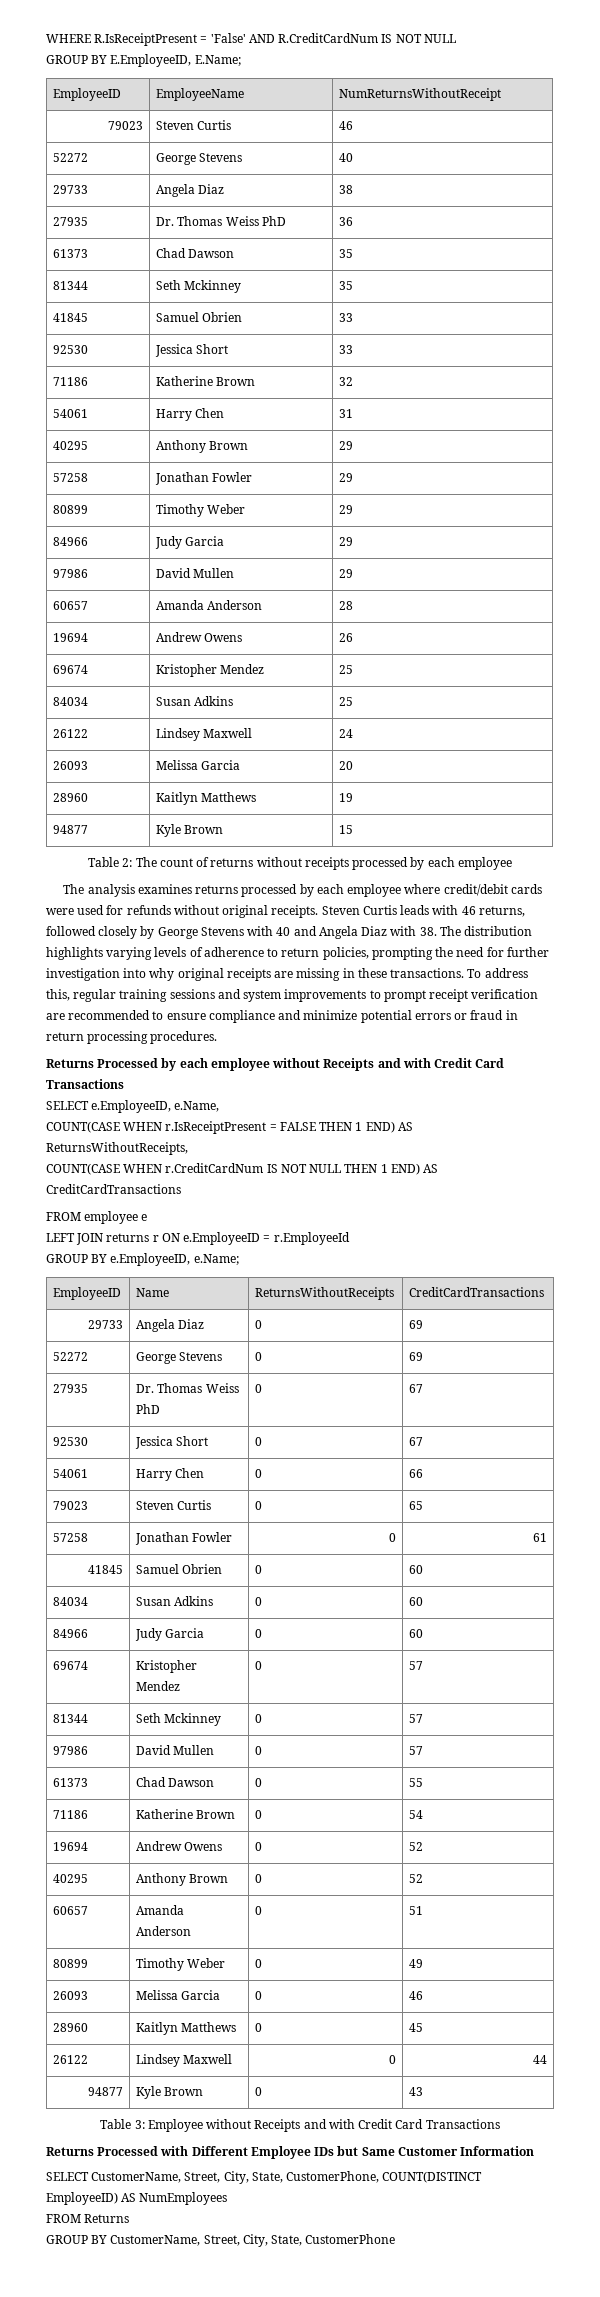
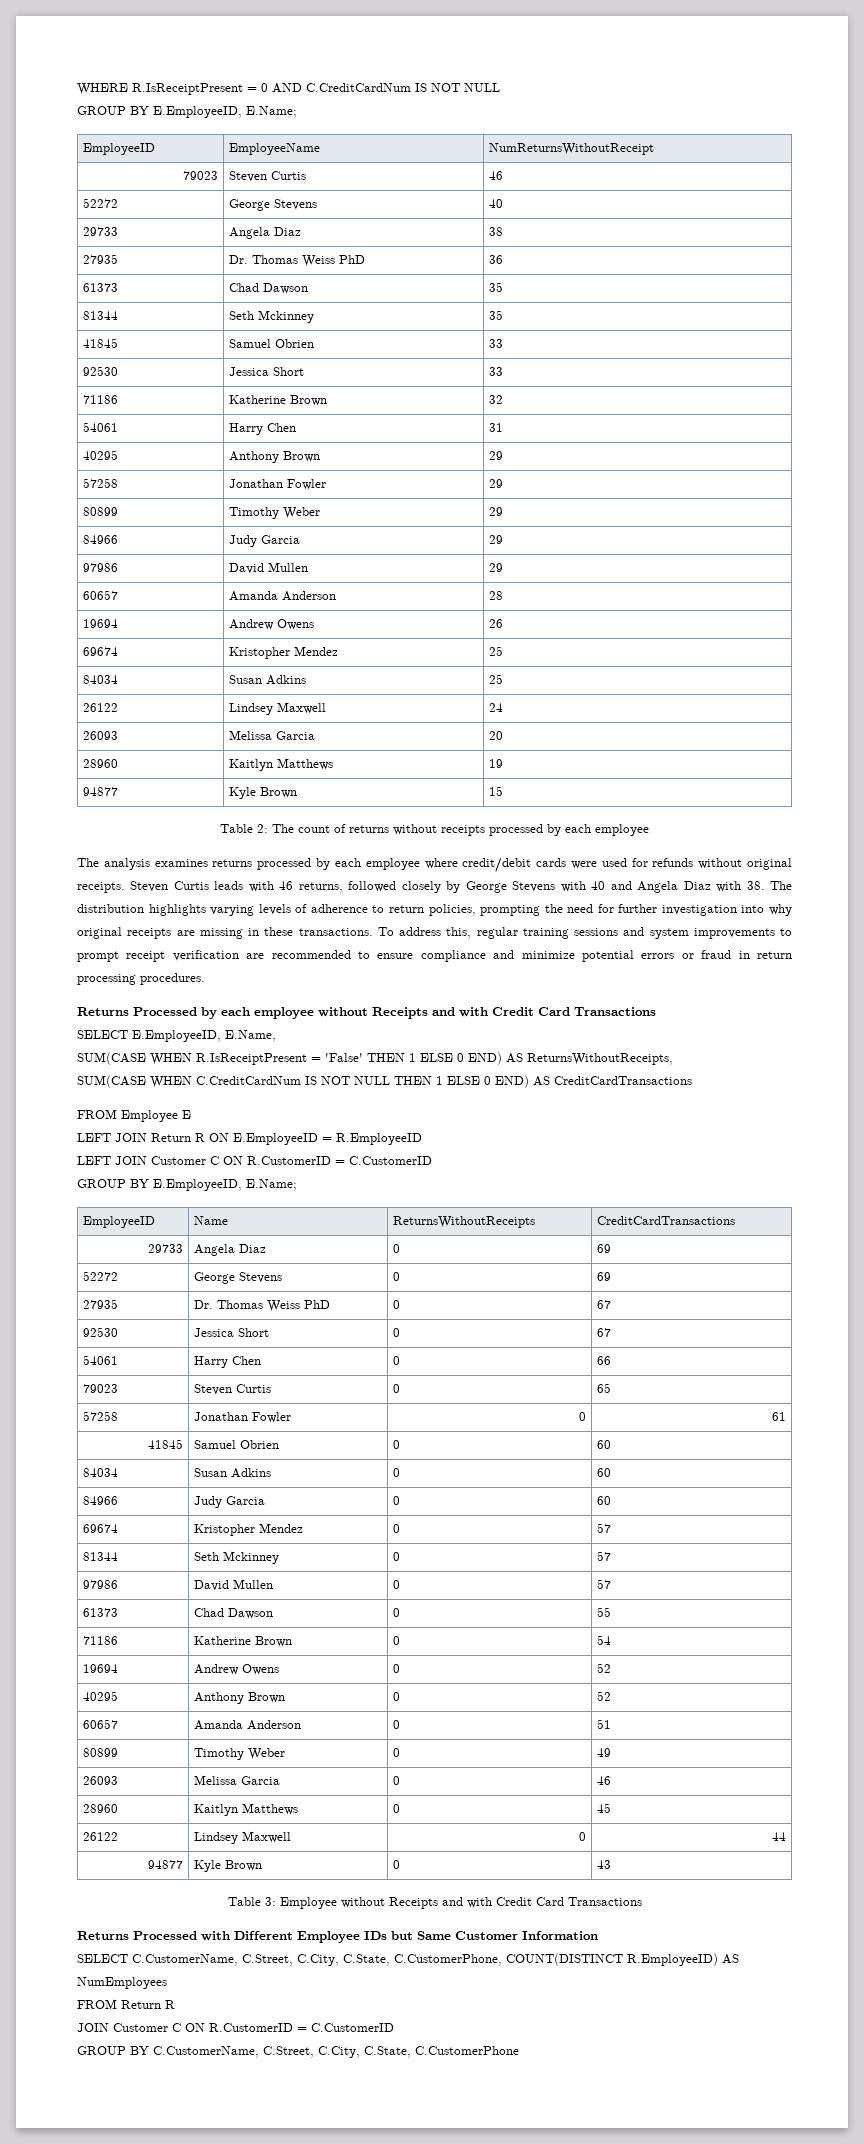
- WHERE R.IsReceiptPresent = 'False' AND R.CreditCardNum IS NOT NULL
+ WHERE R.IsReceiptPresent = 0 AND C.CreditCardNum IS NOT NULL
- SELECT e.EmployeeID, e.Name,
- COUNT(CASE WHEN r.IsReceiptPresent = FALSE THEN 1 END) AS ReturnsWithoutReceipts,
+ SELECT E.EmployeeID, E.Name,
+ SUM(CASE WHEN R.IsReceiptPresent = 'False' THEN 1 ELSE 0 END) AS ReturnsWithoutReceipts,
- COUNT(CASE WHEN r.CreditCardNum IS NOT NULL THEN 1 END) AS CreditCardTransactions
+ SUM(CASE WHEN C.CreditCardNum IS NOT NULL THEN 1 ELSE 0 END) AS CreditCardTransactions
- FROM employee e
- LEFT JOIN returns r ON e.EmployeeID = r.EmployeeId
- GROUP BY e.EmployeeID, e.Name;
+ FROM Employee E
+ LEFT JOIN Return R ON E.EmployeeID = R.EmployeeID
+ LEFT JOIN Customer C ON R.CustomerID = C.CustomerID
+ GROUP BY E.EmployeeID, E.Name;
- SELECT CustomerName, Street, City, State, CustomerPhone, COUNT(DISTINCT EmployeeID) AS NumEmployees
- FROM Returns
- GROUP BY CustomerName, Street, City, State, CustomerPhone
+ SELECT C.CustomerName, C.Street, C.City, C.State, C.CustomerPhone, COUNT(DISTINCT R.EmployeeID) AS NumEmployees
+ FROM Return R
+ JOIN Customer C ON R.CustomerID = C.CustomerID
+ GROUP BY C.CustomerName, C.Street, C.City, C.State, C.CustomerPhone

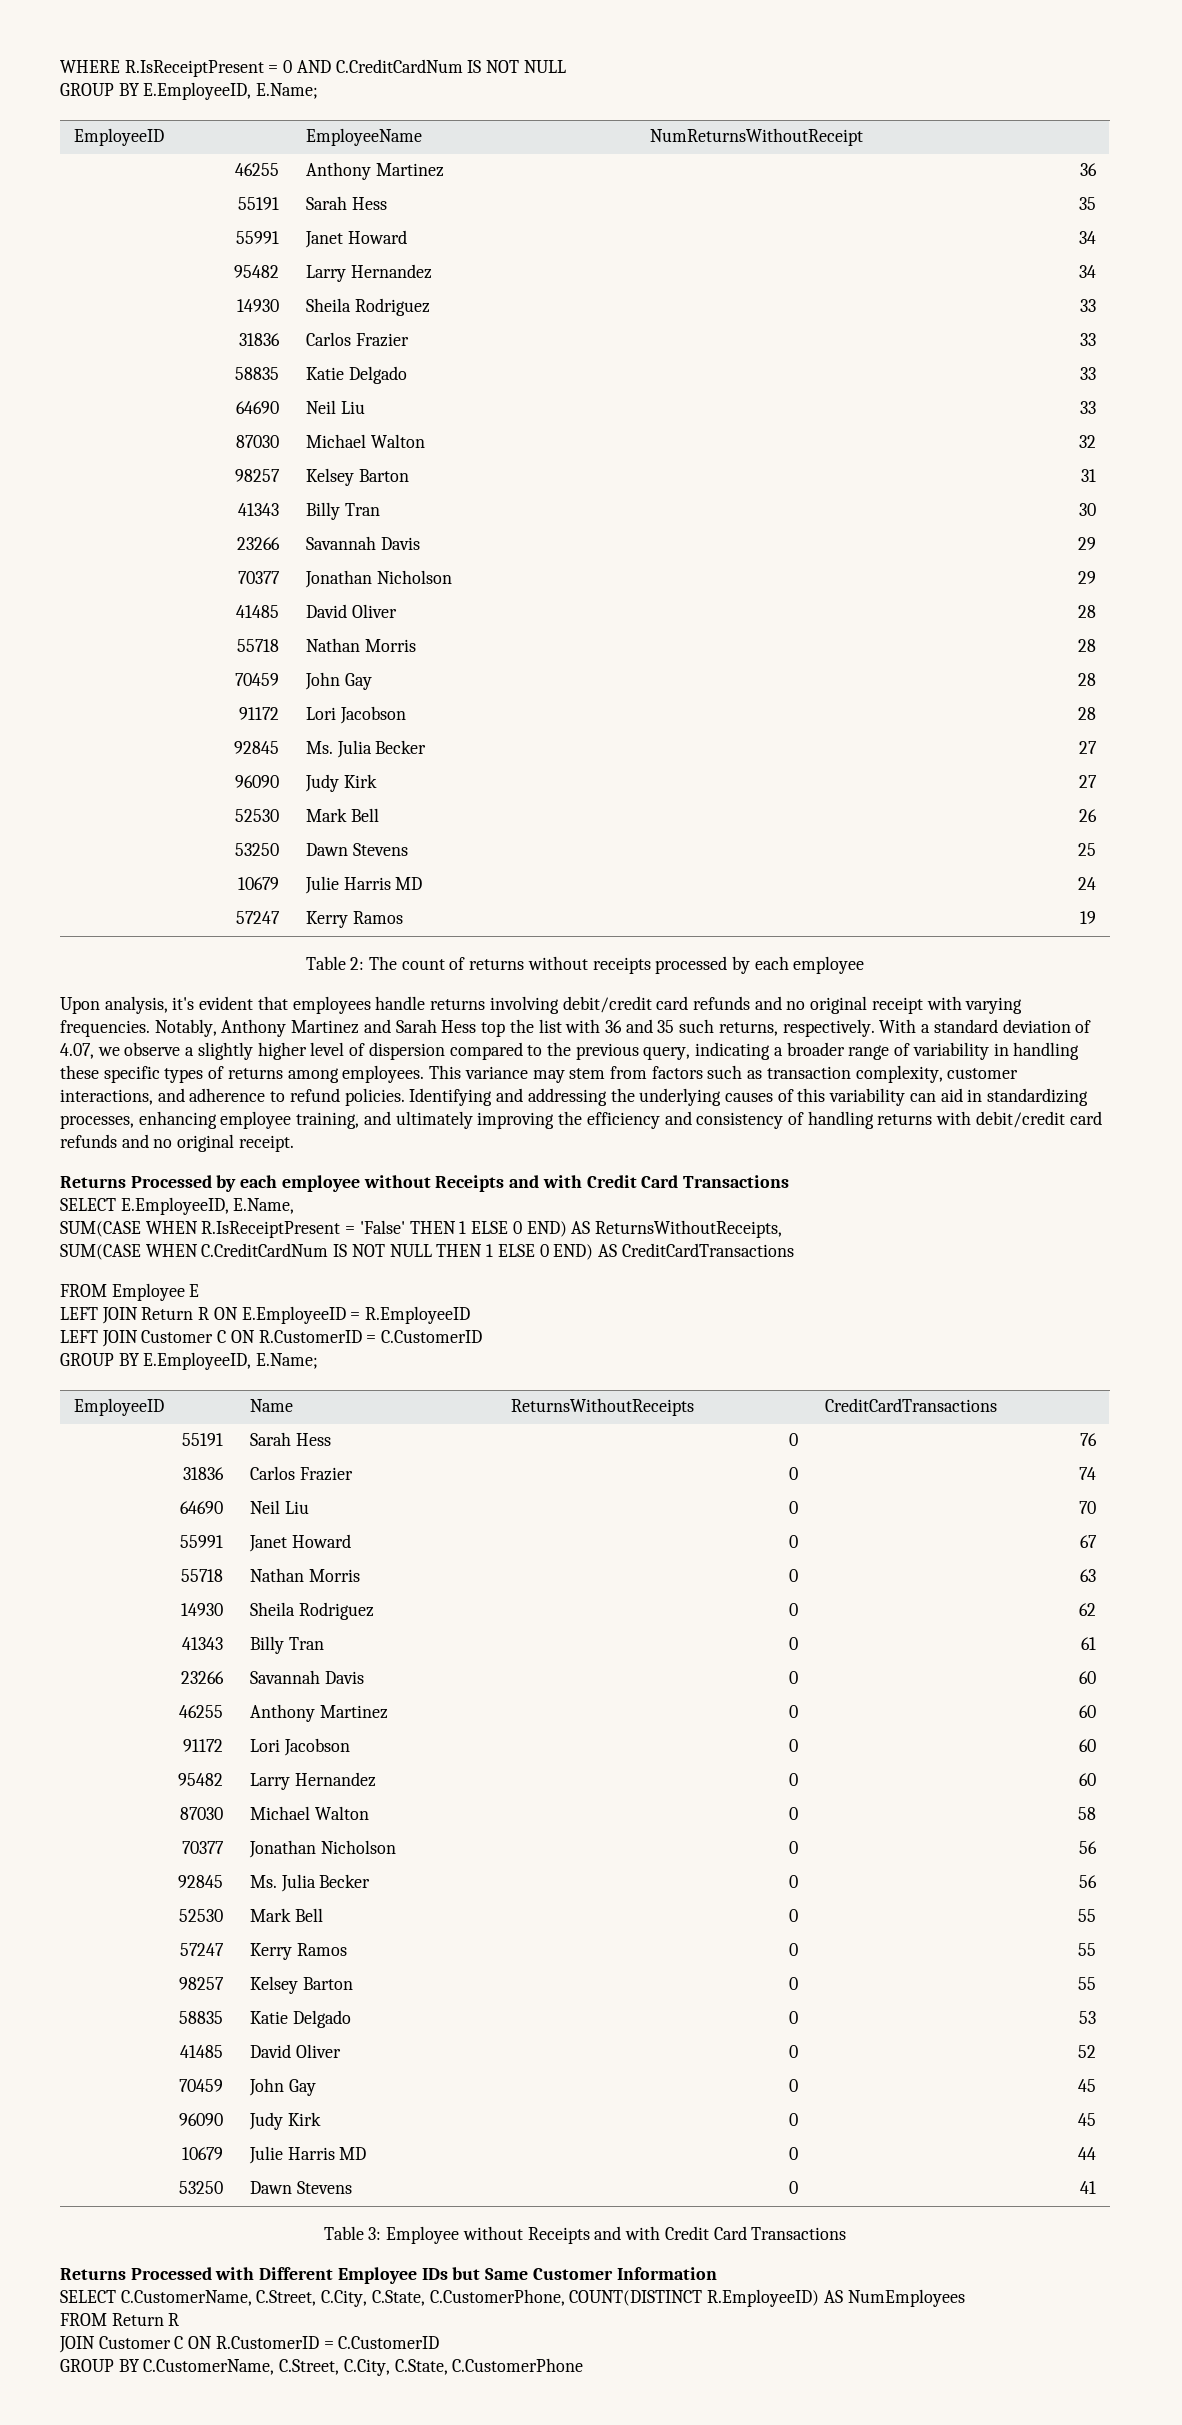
- 79023 | Steven Curtis | 46
- 52272 | George Stevens | 40
- 29733 | Angela Diaz | 38
- 27935 | Dr. Thomas Weiss PhD | 36
- 61373 | Chad Dawson | 35
- 81344 | Seth Mckinney | 35
- 41845 | Samuel Obrien | 33
- 92530 | Jessica Short | 33
- 71186 | Katherine Brown | 32
- 54061 | Harry Chen | 31
- 40295 | Anthony Brown | 29
- 57258 | Jonathan Fowler | 29
- 80899 | Timothy Weber | 29
- 84966 | Judy Garcia | 29
- 97986 | David Mullen | 29
- 60657 | Amanda Anderson | 28
- 19694 | Andrew Owens | 26
- 69674 | Kristopher Mendez | 25
- 84034 | Susan Adkins | 25
- 26122 | Lindsey Maxwell | 24
- 26093 | Melissa Garcia | 20
- 28960 | Kaitlyn Matthews | 19
- 94877 | Kyle Brown | 15
+ 46255 | Anthony Martinez | 36
+ 55191 | Sarah Hess | 35
+ 55991 | Janet Howard | 34
+ 95482 | Larry Hernandez | 34
+ 14930 | Sheila Rodriguez | 33
+ 31836 | Carlos Frazier | 33
+ 58835 | Katie Delgado | 33
+ 64690 | Neil Liu | 33
+ 87030 | Michael Walton | 32
+ 98257 | Kelsey Barton | 31
+ 41343 | Billy Tran | 30
+ 23266 | Savannah Davis | 29
+ 70377 | Jonathan Nicholson | 29
+ 41485 | David Oliver | 28
+ 55718 | Nathan Morris | 28
+ 70459 | John Gay | 28
+ 91172 | Lori Jacobson | 28
+ 92845 | Ms. Julia Becker | 27
+ 96090 | Judy Kirk | 27
+ 52530 | Mark Bell | 26
+ 53250 | Dawn Stevens | 25
+ 10679 | Julie Harris MD | 24
+ 57247 | Kerry Ramos | 19
- The analysis examines returns processed by each employee where credit/debit cards were used for refunds without original receipts. Steven Curtis leads with 46 returns, followed closely by George Stevens with 40 and Angela Diaz with 38. The distribution highlights varying levels of adherence to return policies, prompting the need for further investigation into why original receipts are missing in these transactions. To address this, regular training sessions and system improvements to prompt receipt verification are recommended to ensure compliance and minimize potential errors or fraud in return processing procedures.
+ Upon analysis, it's evident that employees handle returns involving debit/credit card refunds and no original receipt with varying frequencies. Notably, Anthony Martinez and Sarah Hess top the list with 36 and 35 such returns, respectively. With a standard deviation of 4.07, we observe a slightly higher level of dispersion compared to the previous query, indicating a broader range of variability in handling these specific types of returns among employees. This variance may stem from factors such as transaction complexity, customer interactions, and adherence to refund policies. Identifying and addressing the underlying causes of this variability can aid in standardizing processes, enhancing employee training, and ultimately improving the efficiency and consistency of handling returns with debit/credit card refunds and no original receipt.
- 29733 | Angela Diaz | 0 | 69
- 52272 | George Stevens | 0 | 69
- 27935 | Dr. Thomas Weiss PhD | 0 | 67
- 92530 | Jessica Short | 0 | 67
- 54061 | Harry Chen | 0 | 66
- 79023 | Steven Curtis | 0 | 65
- 57258 | Jonathan Fowler | 0 | 61
+ 55191 | Sarah Hess | 0 | 76
+ 31836 | Carlos Frazier | 0 | 74
+ 64690 | Neil Liu | 0 | 70
+ 55991 | Janet Howard | 0 | 67
+ 55718 | Nathan Morris | 0 | 63
+ 14930 | Sheila Rodriguez | 0 | 62
+ 41343 | Billy Tran | 0 | 61
- 41845 | Samuel Obrien | 0 | 60
- 84034 | Susan Adkins | 0 | 60
- 84966 | Judy Garcia | 0 | 60
- 69674 | Kristopher Mendez | 0 | 57
- 81344 | Seth Mckinney | 0 | 57
- 97986 | David Mullen | 0 | 57
- 61373 | Chad Dawson | 0 | 55
- 71186 | Katherine Brown | 0 | 54
- 19694 | Andrew Owens | 0 | 52
- 40295 | Anthony Brown | 0 | 52
- 60657 | Amanda Anderson | 0 | 51
- 80899 | Timothy Weber | 0 | 49
- 26093 | Melissa Garcia | 0 | 46
- 28960 | Kaitlyn Matthews | 0 | 45
- 26122 | Lindsey Maxwell | 0 | 44
+ 23266 | Savannah Davis | 0 | 60
+ 46255 | Anthony Martinez | 0 | 60
+ 91172 | Lori Jacobson | 0 | 60
+ 95482 | Larry Hernandez | 0 | 60
+ 87030 | Michael Walton | 0 | 58
+ 70377 | Jonathan Nicholson | 0 | 56
+ 92845 | Ms. Julia Becker | 0 | 56
+ 52530 | Mark Bell | 0 | 55
+ 57247 | Kerry Ramos | 0 | 55
+ 98257 | Kelsey Barton | 0 | 55
+ 58835 | Katie Delgado | 0 | 53
+ 41485 | David Oliver | 0 | 52
+ 70459 | John Gay | 0 | 45
+ 96090 | Judy Kirk | 0 | 45
+ 10679 | Julie Harris MD | 0 | 44
- 94877 | Kyle Brown | 0 | 43
+ 53250 | Dawn Stevens | 0 | 41

